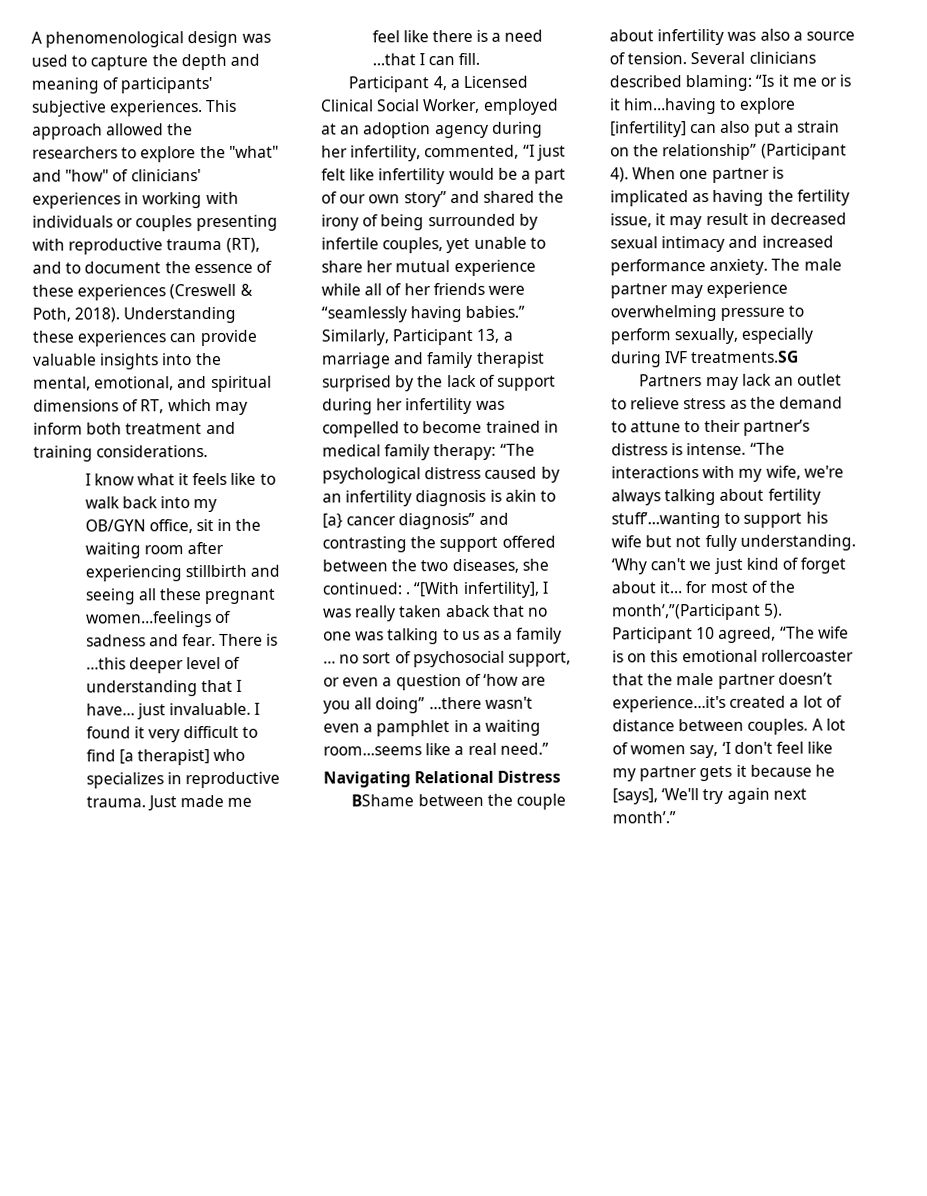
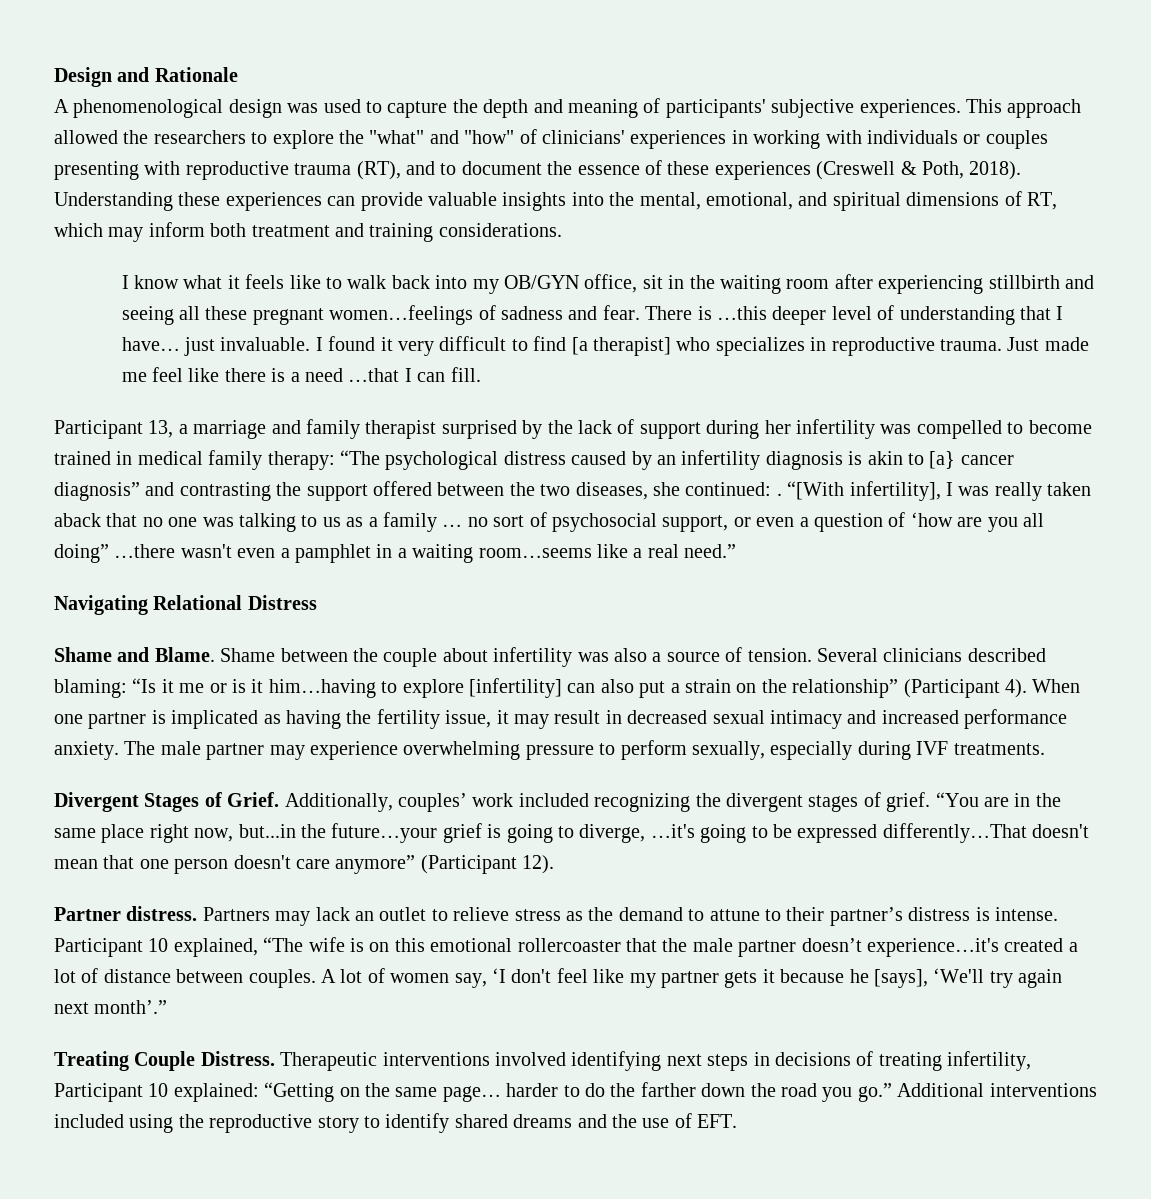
+ Design and Rationale
- Participant 4, a Licensed Clinical Social Worker, employed at an adoption agency during her infertility, commented, “I just felt like infertility would be a part of our own story” and shared the irony of being surrounded by infertile couples, yet unable to share her mutual experience while all of her friends were “seamlessly having babies.” Similarly, Participant 13, a marriage and family therapist surprised by the lack of support during her infertility was compelled to become trained in medical family therapy: “The psychological distress caused by an infertility diagnosis is akin to [a} cancer diagnosis” and contrasting the support offered between the two diseases, she continued: .
+ Participant 13, a marriage and family therapist surprised by the lack of support during her infertility was compelled to become trained in medical family therapy: “The psychological distress caused by an infertility diagnosis is akin to [a} cancer diagnosis” and contrasting the support offered between the two diseases, she continued: .
- BShame between the couple about infertility was also a source of tension.
+ Shame and Blame. Shame between the couple about infertility was also a source of tension.
- The male partner may experience overwhelming pressure to perform sexually, especially during IVF treatments.SG
- Partners may lack an outlet to relieve stress as the demand to attune to their partner’s distress is intense.
+ The male partner may experience overwhelming pressure to perform sexually, especially during IVF treatments.
+ Divergent Stages of Grief. Additionally, couples’ work included recognizing the divergent stages of grief. “You are in the same place right now, but...in the future…your grief is going to diverge, …it's going to be expressed differently…That doesn't mean that one person doesn't care anymore” (Participant 12).
+ Partner distress. Partners may lack an outlet to relieve stress as the demand to attune to their partner’s distress is intense.
- “The interactions with my wife, we're always talking about fertility stuff’…wanting to support his wife but not fully understanding. ‘Why can't we just kind of forget about it… for most of the month’,”(Participant 5). Participant 10 agreed, “The wife is on this emotional rollercoaster that the male partner doesn’t experience…it's created a lot of distance between couples.
+ Participant 10 explained, “The wife is on this emotional rollercoaster that the male partner doesn’t experience…it's created a lot of distance between couples.
+ Treating Couple Distress. Therapeutic interventions involved identifying next steps in decisions of treating infertility, Participant 10 explained: “Getting on the same page… harder to do the farther down the road you go.” Additional interventions included using the reproductive story to identify shared dreams and the use of EFT.

